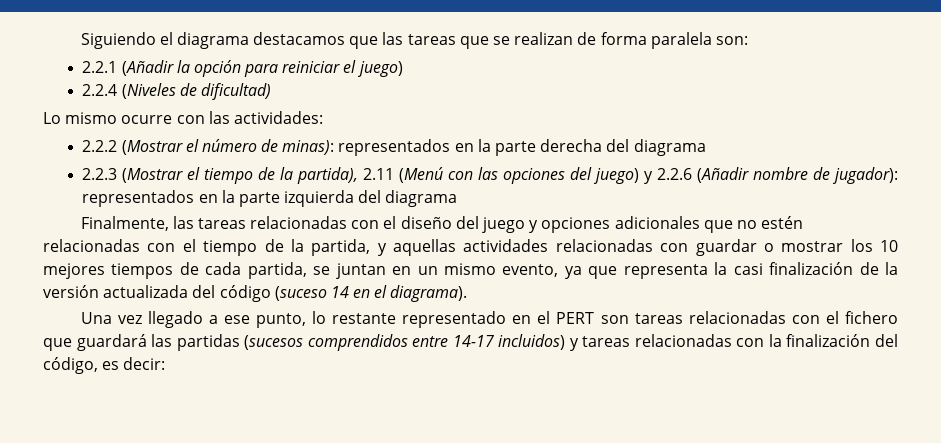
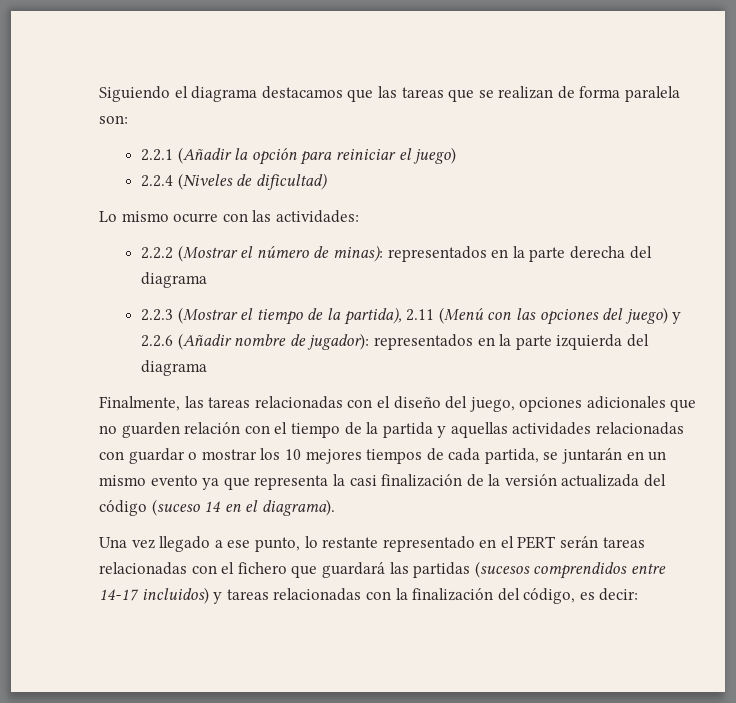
- Finalmente, las tareas relacionadas con el diseño del juego y opciones adicionales que no estén relacionadas con el tiempo de la partida, y aquellas actividades relacionadas con guardar o mostrar los 10 mejores tiempos de cada partida, se juntan en un mismo evento, ya que representa la casi finalización de la versión actualizada del código (suceso 14 en el diagrama).
+ Finalmente, las tareas relacionadas con el diseño del juego, opciones adicionales que no guarden relación con el tiempo de la partida y aquellas actividades relacionadas con guardar o mostrar los 10 mejores tiempos de cada partida, se juntarán en un mismo evento ya que representa la casi finalización de la versión actualizada del código (suceso 14 en el diagrama).
- Una vez llegado a ese punto, lo restante representado en el PERT son tareas relacionadas con el fichero que guardará las partidas (sucesos comprendidos entre 14-17 incluidos) y tareas relacionadas con la finalización del código, es decir:
+ Una vez llegado a ese punto, lo restante representado en el PERT serán tareas relacionadas con el fichero que guardará las partidas (sucesos comprendidos entre 14-17 incluidos) y tareas relacionadas con la finalización del código, es decir:

